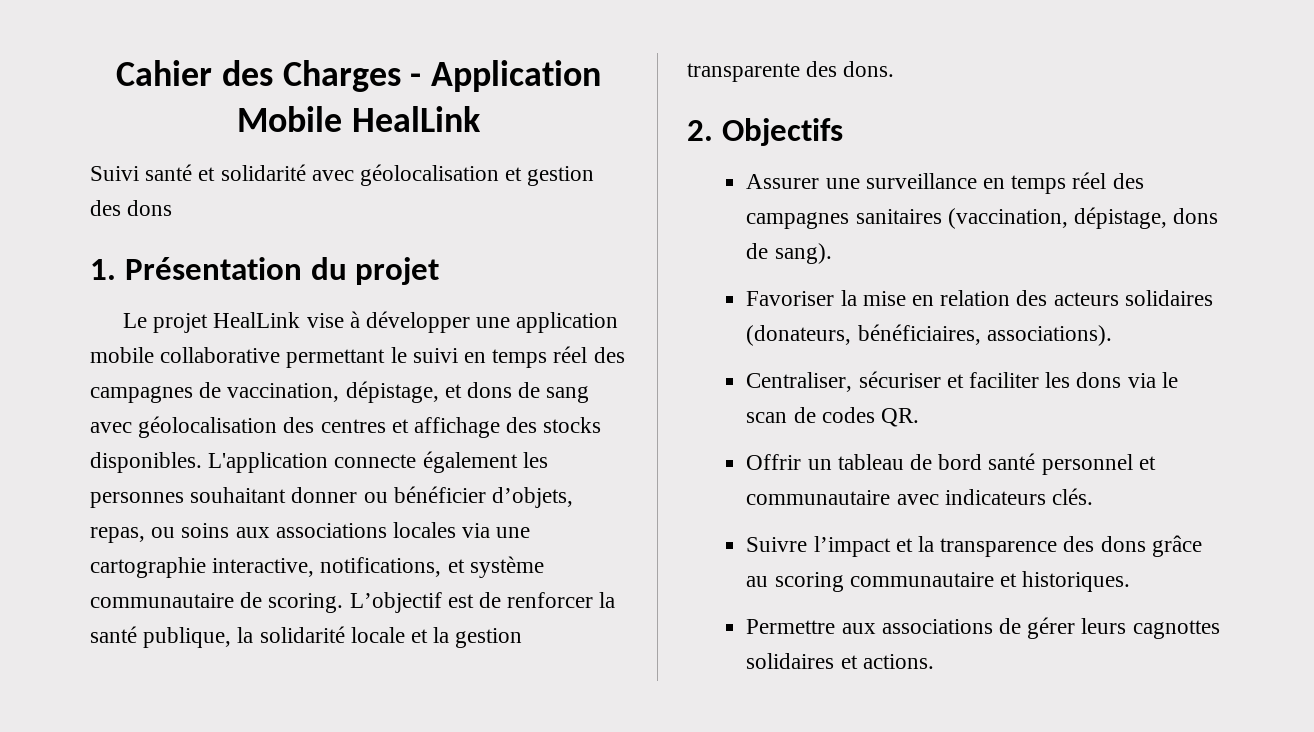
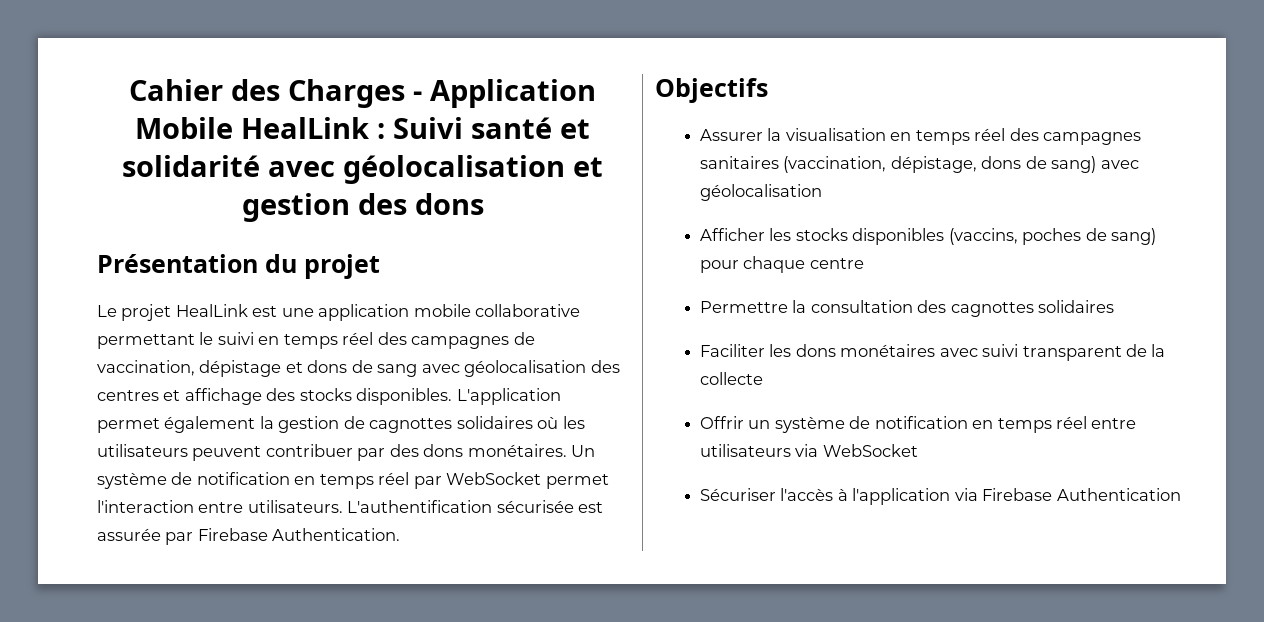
- Cahier des Charges - Application Mobile HealLink
- Suivi santé et solidarité avec géolocalisation et gestion des dons
+ Cahier des Charges - Application Mobile HealLink : Suivi santé et solidarité avec géolocalisation et gestion des dons
- 1. Présentation du projet
+ Présentation du projet
- Le projet HealLink vise à développer une application mobile collaborative permettant le suivi en temps réel des campagnes de vaccination, dépistage, et dons de sang avec géolocalisation des centres et affichage des stocks disponibles.
+ Le projet HealLink est une application mobile collaborative permettant le suivi en temps réel des campagnes de vaccination, dépistage et dons de sang avec géolocalisation des centres et affichage des stocks disponibles.
- L'application connecte également les personnes souhaitant donner ou bénéficier d’objets, repas, ou soins aux associations locales via une cartographie interactive, notifications, et système communautaire de scoring. L’objectif est de renforcer la santé publique, la solidarité locale et la gestion transparente des dons.
- 2. Objectifs
+ L'application permet également la gestion de cagnottes solidaires où les utilisateurs peuvent contribuer par des dons monétaires. Un système de notification en temps réel par WebSocket permet l'interaction entre utilisateurs. L'authentification sécurisée est assurée par Firebase Authentication.
+ Objectifs
- Assurer une surveillance en temps réel des campagnes sanitaires (vaccination, dépistage, dons de sang).
- Favoriser la mise en relation des acteurs solidaires (donateurs, bénéficiaires, associations).
- Centraliser, sécuriser et faciliter les dons via le scan de codes QR.
- Offrir un tableau de bord santé personnel et communautaire avec indicateurs clés.
- Suivre l’impact et la transparence des dons grâce au scoring communautaire et historiques.
- Permettre aux associations de gérer leurs cagnottes solidaires et actions.
+ Assurer la visualisation en temps réel des campagnes sanitaires (vaccination, dépistage, dons de sang) avec géolocalisation
+ Afficher les stocks disponibles (vaccins, poches de sang) pour chaque centre
+ Permettre la consultation des cagnottes solidaires
+ Faciliter les dons monétaires avec suivi transparent de la collecte
+ Offrir un système de notification en temps réel entre utilisateurs via WebSocket
+ Sécuriser l'accès à l'application via Firebase Authentication

